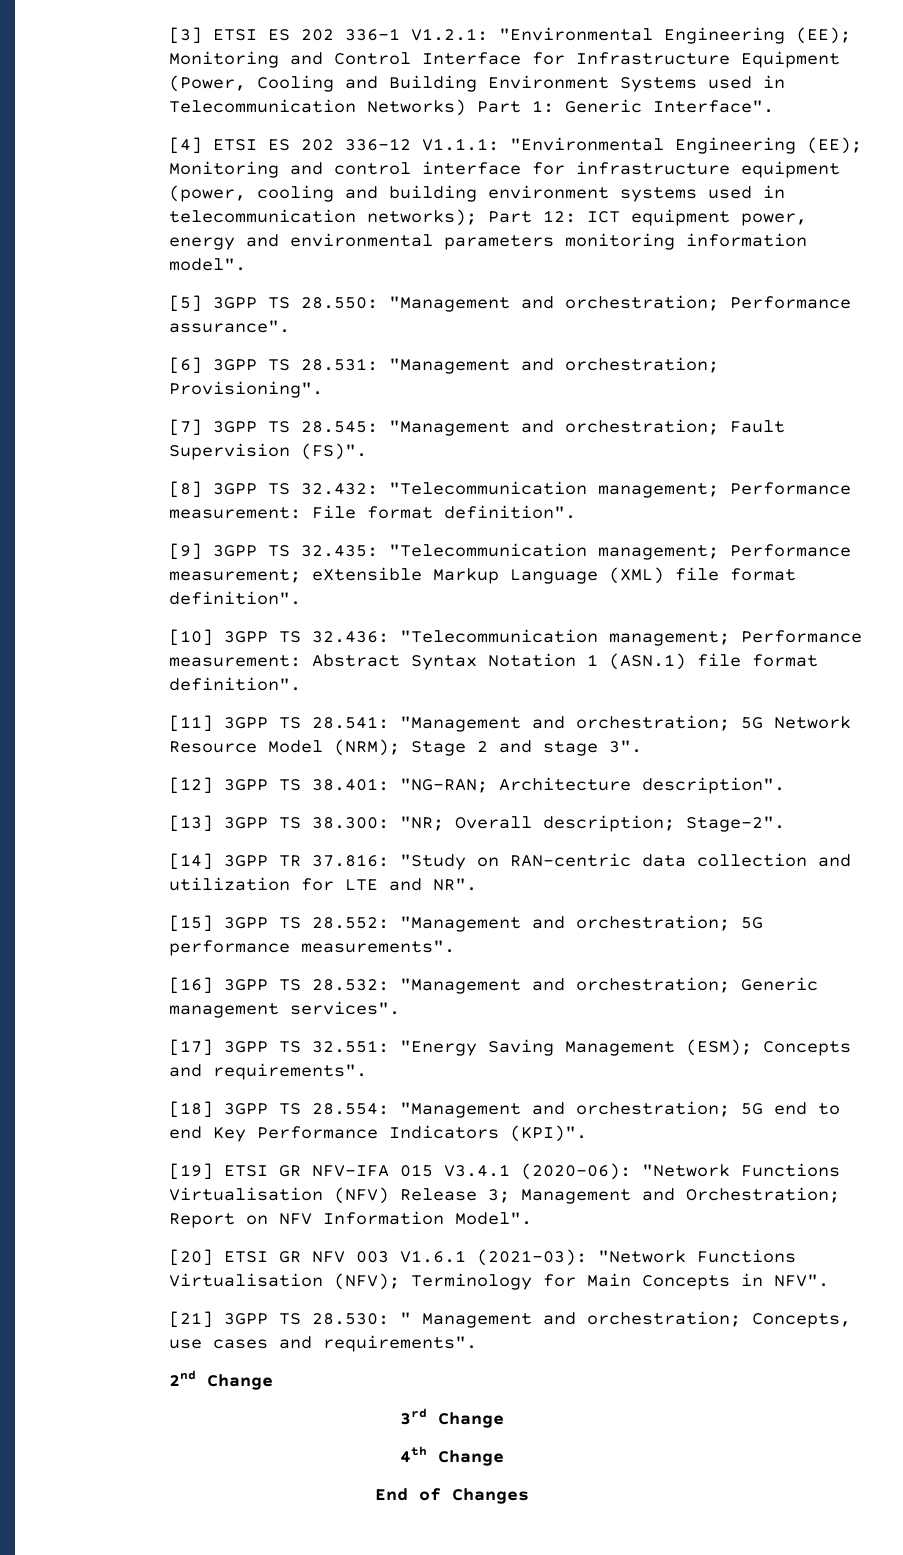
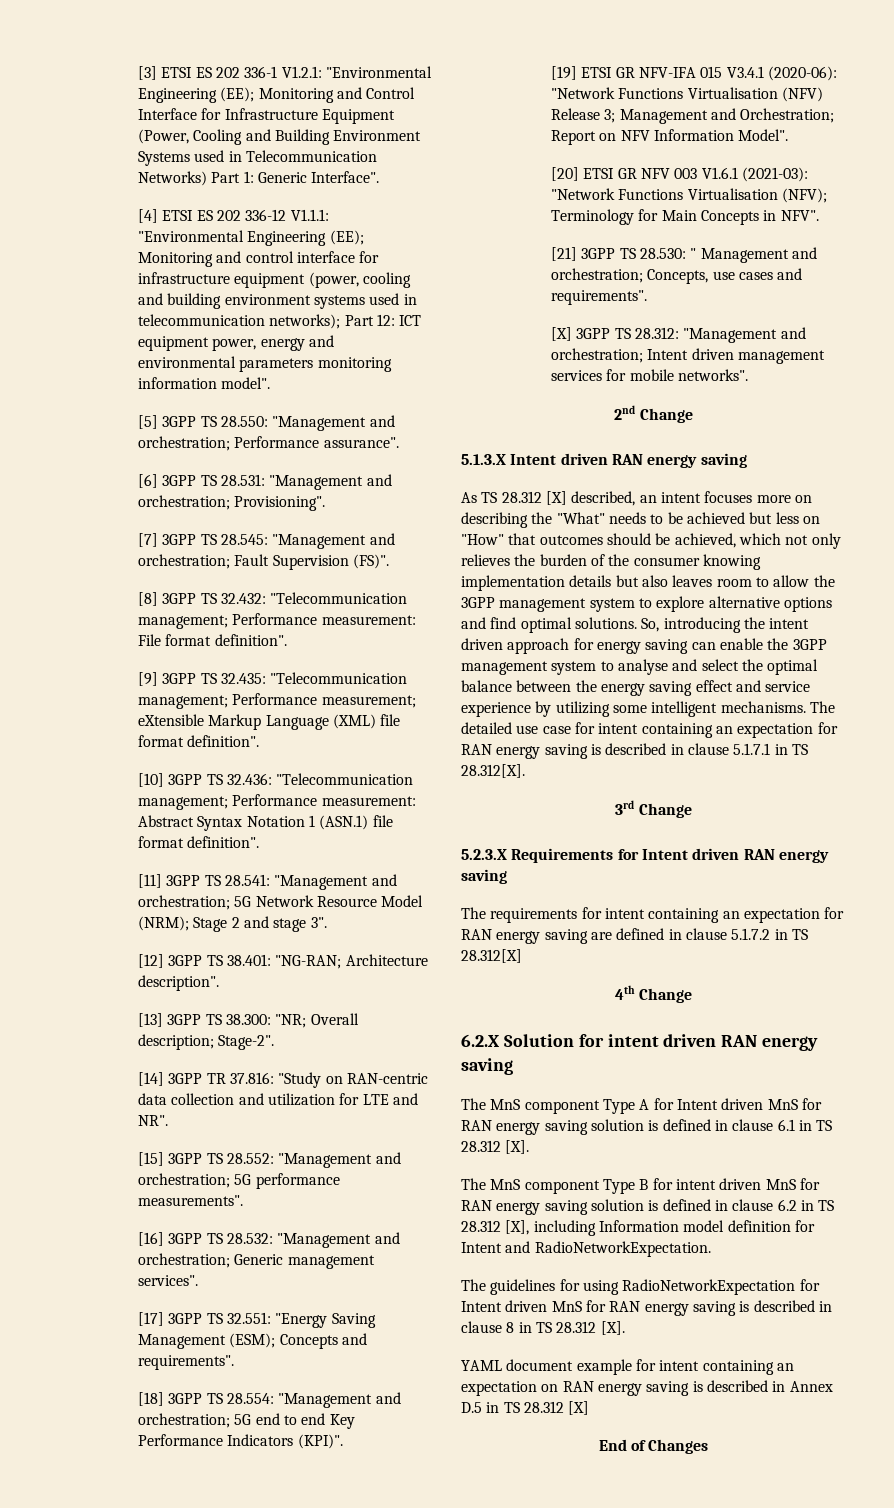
+ [X] 3GPP TS 28.312: "Management and orchestration; Intent driven management services for mobile networks".
  2nd Change
+ 5.1.3.X Intent driven RAN energy saving
+ As TS 28.312 [X] described, an intent focuses more on describing the "What" needs to be achieved but less on "How" that outcomes should be achieved, which not only relieves the burden of the consumer knowing implementation details but also leaves room to allow the 3GPP management system to explore alternative options and find optimal solutions. So, introducing the intent driven approach for energy saving can enable the 3GPP management system to analyse and select the optimal balance between the energy saving effect and service experience by utilizing some intelligent mechanisms. The detailed use case for intent containing an expectation for RAN energy saving is described in clause 5.1.7.1 in TS 28.312[X].
  3rd Change
+ 5.2.3.X Requirements for Intent driven RAN energy saving
+ The requirements for intent containing an expectation for RAN energy saving are defined in clause 5.1.7.2 in TS 28.312[X]
  4th Change
+ 6.2.X Solution for intent driven RAN energy saving
+ The MnS component Type A for Intent driven MnS for RAN energy saving solution is defined in clause 6.1 in TS 28.312 [X].
+ The MnS component Type B for intent driven MnS for RAN energy saving solution is defined in clause 6.2 in TS 28.312 [X], including Information model definition for Intent and RadioNetworkExpectation.
+ The guidelines for using RadioNetworkExpectation for Intent driven MnS for RAN energy saving is described in clause 8 in TS 28.312 [X].
+ YAML document example for intent containing an expectation on RAN energy saving is described in Annex D.5 in TS 28.312 [X]

